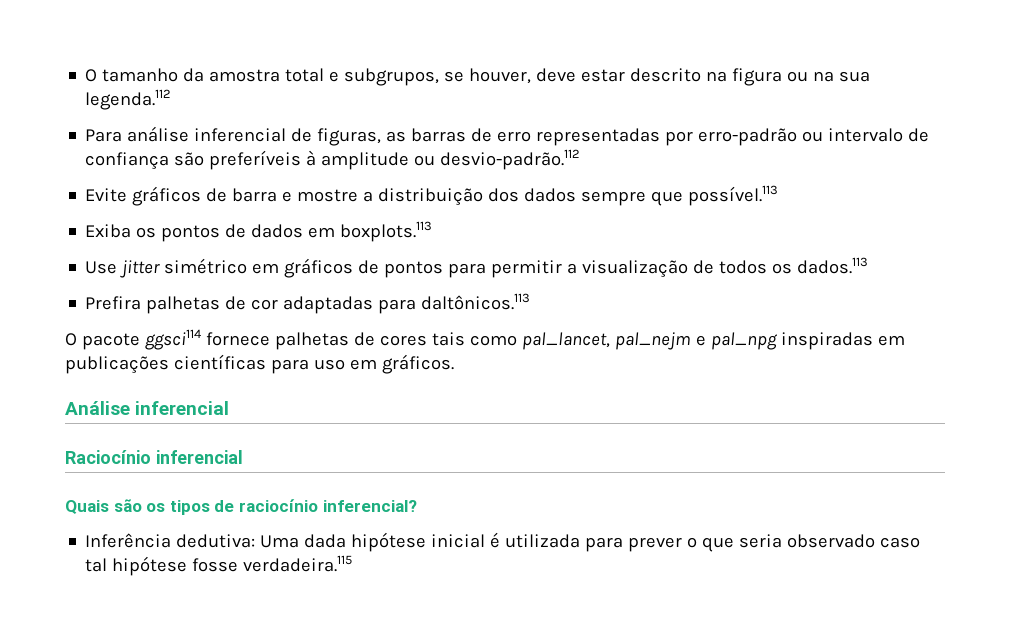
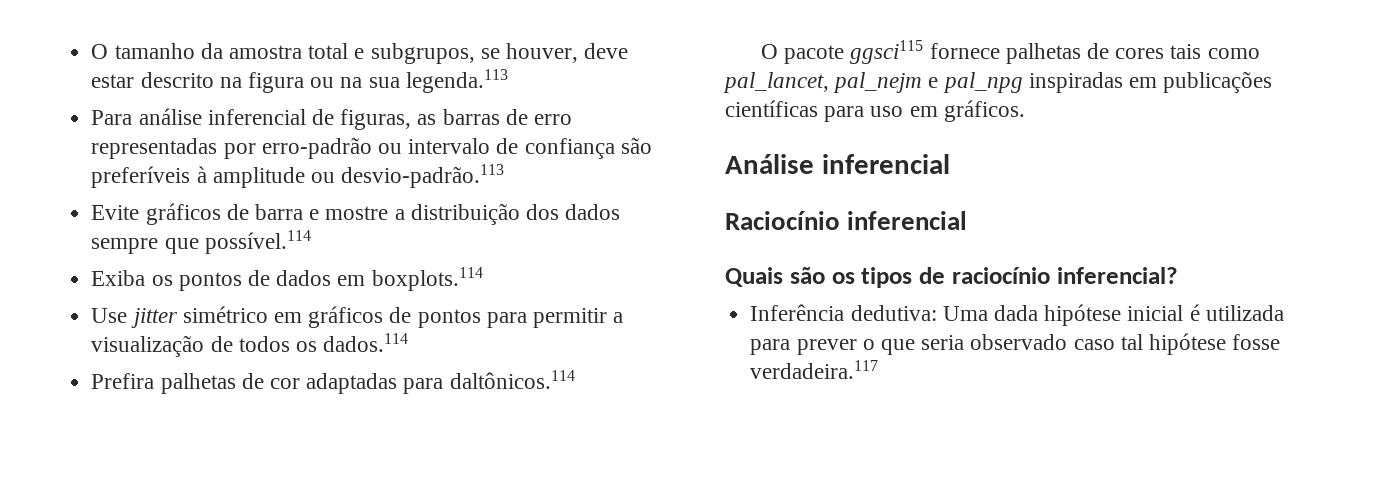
- O tamanho da amostra total e subgrupos, se houver, deve estar descrito na figura ou na sua legenda.112
+ O tamanho da amostra total e subgrupos, se houver, deve estar descrito na figura ou na sua legenda.113
- Para análise inferencial de figuras, as barras de erro representadas por erro-padrão ou intervalo de confiança são preferíveis à amplitude ou desvio-padrão.112
+ Para análise inferencial de figuras, as barras de erro representadas por erro-padrão ou intervalo de confiança são preferíveis à amplitude ou desvio-padrão.113
- Evite gráficos de barra e mostre a distribuição dos dados sempre que possível.113
+ Evite gráficos de barra e mostre a distribuição dos dados sempre que possível.114
- Exiba os pontos de dados em boxplots.113
+ Exiba os pontos de dados em boxplots.114
- Use jitter simétrico em gráficos de pontos para permitir a visualização de todos os dados.113
+ Use jitter simétrico em gráficos de pontos para permitir a visualização de todos os dados.114
- Prefira palhetas de cor adaptadas para daltônicos.113
+ Prefira palhetas de cor adaptadas para daltônicos.114
- O pacote ggsci114 fornece palhetas de cores tais como pal_lancet, pal_nejm e pal_npg inspiradas em publicações científicas para uso em gráficos.
+ O pacote ggsci115 fornece palhetas de cores tais como pal_lancet, pal_nejm e pal_npg inspiradas em publicações científicas para uso em gráficos.
- Inferência dedutiva: Uma dada hipótese inicial é utilizada para prever o que seria observado caso tal hipótese fosse verdadeira.115
+ Inferência dedutiva: Uma dada hipótese inicial é utilizada para prever o que seria observado caso tal hipótese fosse verdadeira.117

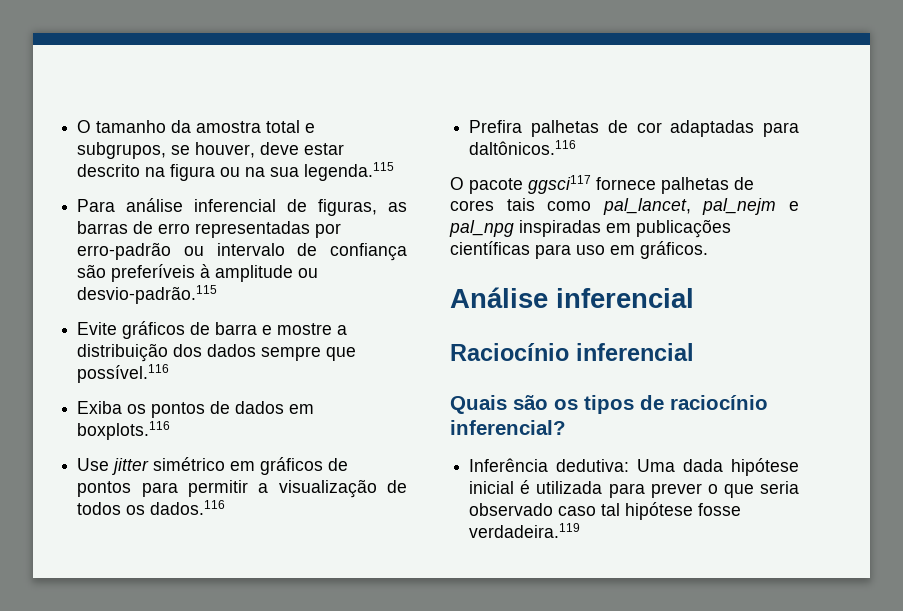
- O tamanho da amostra total e subgrupos, se houver, deve estar descrito na figura ou na sua legenda.113
+ O tamanho da amostra total e subgrupos, se houver, deve estar descrito na figura ou na sua legenda.115
- Para análise inferencial de figuras, as barras de erro representadas por erro-padrão ou intervalo de confiança são preferíveis à amplitude ou desvio-padrão.113
+ Para análise inferencial de figuras, as barras de erro representadas por erro-padrão ou intervalo de confiança são preferíveis à amplitude ou desvio-padrão.115
- Evite gráficos de barra e mostre a distribuição dos dados sempre que possível.114
+ Evite gráficos de barra e mostre a distribuição dos dados sempre que possível.116
- Exiba os pontos de dados em boxplots.114
+ Exiba os pontos de dados em boxplots.116
- Use jitter simétrico em gráficos de pontos para permitir a visualização de todos os dados.114
+ Use jitter simétrico em gráficos de pontos para permitir a visualização de todos os dados.116
- Prefira palhetas de cor adaptadas para daltônicos.114
+ Prefira palhetas de cor adaptadas para daltônicos.116
- O pacote ggsci115 fornece palhetas de cores tais como pal_lancet, pal_nejm e pal_npg inspiradas em publicações científicas para uso em gráficos.
+ O pacote ggsci117 fornece palhetas de cores tais como pal_lancet, pal_nejm e pal_npg inspiradas em publicações científicas para uso em gráficos.
- Inferência dedutiva: Uma dada hipótese inicial é utilizada para prever o que seria observado caso tal hipótese fosse verdadeira.117
+ Inferência dedutiva: Uma dada hipótese inicial é utilizada para prever o que seria observado caso tal hipótese fosse verdadeira.119

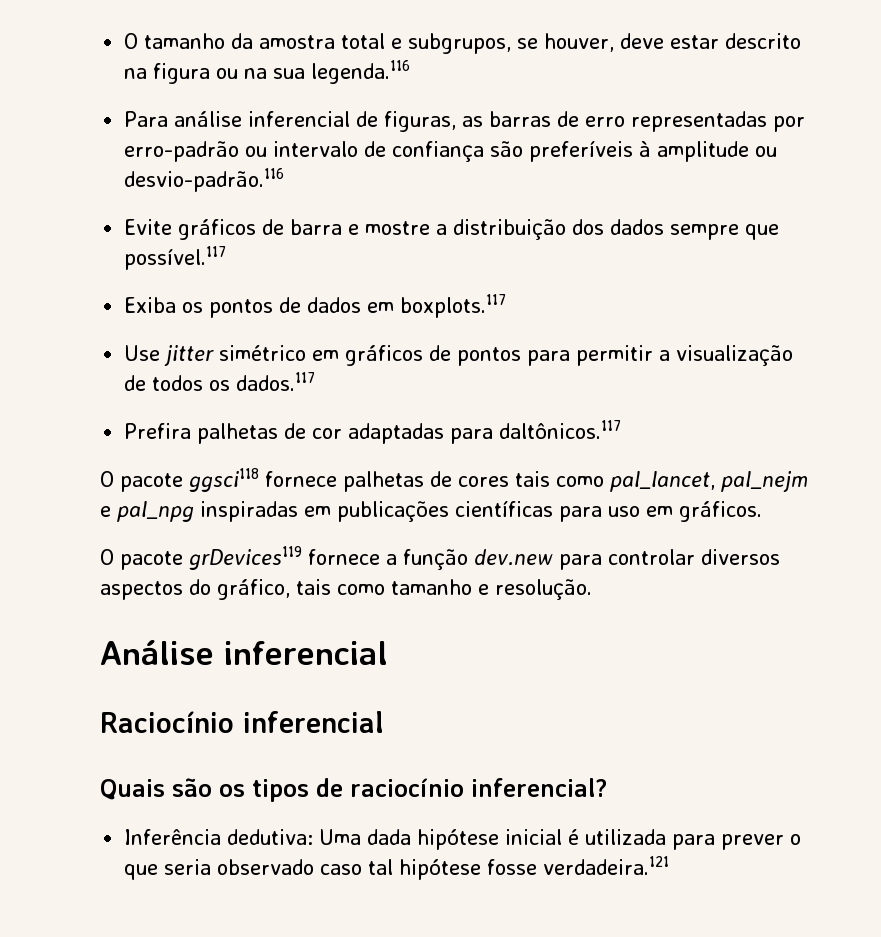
- O tamanho da amostra total e subgrupos, se houver, deve estar descrito na figura ou na sua legenda.115
+ O tamanho da amostra total e subgrupos, se houver, deve estar descrito na figura ou na sua legenda.116
- Para análise inferencial de figuras, as barras de erro representadas por erro-padrão ou intervalo de confiança são preferíveis à amplitude ou desvio-padrão.115
+ Para análise inferencial de figuras, as barras de erro representadas por erro-padrão ou intervalo de confiança são preferíveis à amplitude ou desvio-padrão.116
- Evite gráficos de barra e mostre a distribuição dos dados sempre que possível.116
+ Evite gráficos de barra e mostre a distribuição dos dados sempre que possível.117
- Exiba os pontos de dados em boxplots.116
+ Exiba os pontos de dados em boxplots.117
- Use jitter simétrico em gráficos de pontos para permitir a visualização de todos os dados.116
+ Use jitter simétrico em gráficos de pontos para permitir a visualização de todos os dados.117
- Prefira palhetas de cor adaptadas para daltônicos.116
- O pacote ggsci117 fornece palhetas de cores tais como pal_lancet, pal_nejm e pal_npg inspiradas em publicações científicas para uso em gráficos.
+ Prefira palhetas de cor adaptadas para daltônicos.117
+ O pacote ggsci118 fornece palhetas de cores tais como pal_lancet, pal_nejm e pal_npg inspiradas em publicações científicas para uso em gráficos.
+ O pacote grDevices119 fornece a função dev.new para controlar diversos aspectos do gráfico, tais como tamanho e resolução.
- Inferência dedutiva: Uma dada hipótese inicial é utilizada para prever o que seria observado caso tal hipótese fosse verdadeira.119
+ Inferência dedutiva: Uma dada hipótese inicial é utilizada para prever o que seria observado caso tal hipótese fosse verdadeira.121

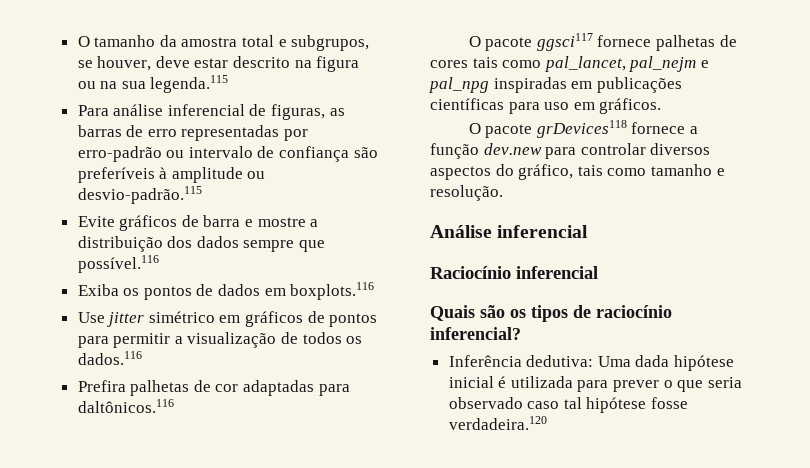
- O tamanho da amostra total e subgrupos, se houver, deve estar descrito na figura ou na sua legenda.116
+ O tamanho da amostra total e subgrupos, se houver, deve estar descrito na figura ou na sua legenda.115
- Para análise inferencial de figuras, as barras de erro representadas por erro-padrão ou intervalo de confiança são preferíveis à amplitude ou desvio-padrão.116
+ Para análise inferencial de figuras, as barras de erro representadas por erro-padrão ou intervalo de confiança são preferíveis à amplitude ou desvio-padrão.115
- Evite gráficos de barra e mostre a distribuição dos dados sempre que possível.117
+ Evite gráficos de barra e mostre a distribuição dos dados sempre que possível.116
- Exiba os pontos de dados em boxplots.117
+ Exiba os pontos de dados em boxplots.116
- Use jitter simétrico em gráficos de pontos para permitir a visualização de todos os dados.117
+ Use jitter simétrico em gráficos de pontos para permitir a visualização de todos os dados.116
- Prefira palhetas de cor adaptadas para daltônicos.117
- O pacote ggsci118 fornece palhetas de cores tais como pal_lancet, pal_nejm e pal_npg inspiradas em publicações científicas para uso em gráficos.
+ Prefira palhetas de cor adaptadas para daltônicos.116
+ O pacote ggsci117 fornece palhetas de cores tais como pal_lancet, pal_nejm e pal_npg inspiradas em publicações científicas para uso em gráficos.
- O pacote grDevices119 fornece a função dev.new para controlar diversos aspectos do gráfico, tais como tamanho e resolução.
+ O pacote grDevices118 fornece a função dev.new para controlar diversos aspectos do gráfico, tais como tamanho e resolução.
- Inferência dedutiva: Uma dada hipótese inicial é utilizada para prever o que seria observado caso tal hipótese fosse verdadeira.121
+ Inferência dedutiva: Uma dada hipótese inicial é utilizada para prever o que seria observado caso tal hipótese fosse verdadeira.120

